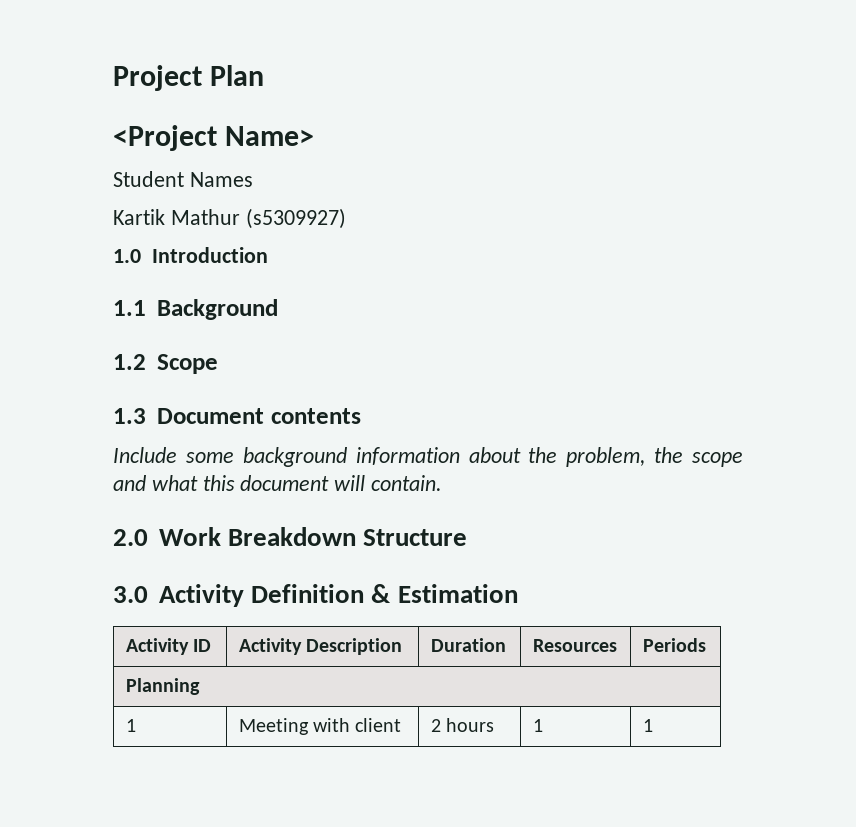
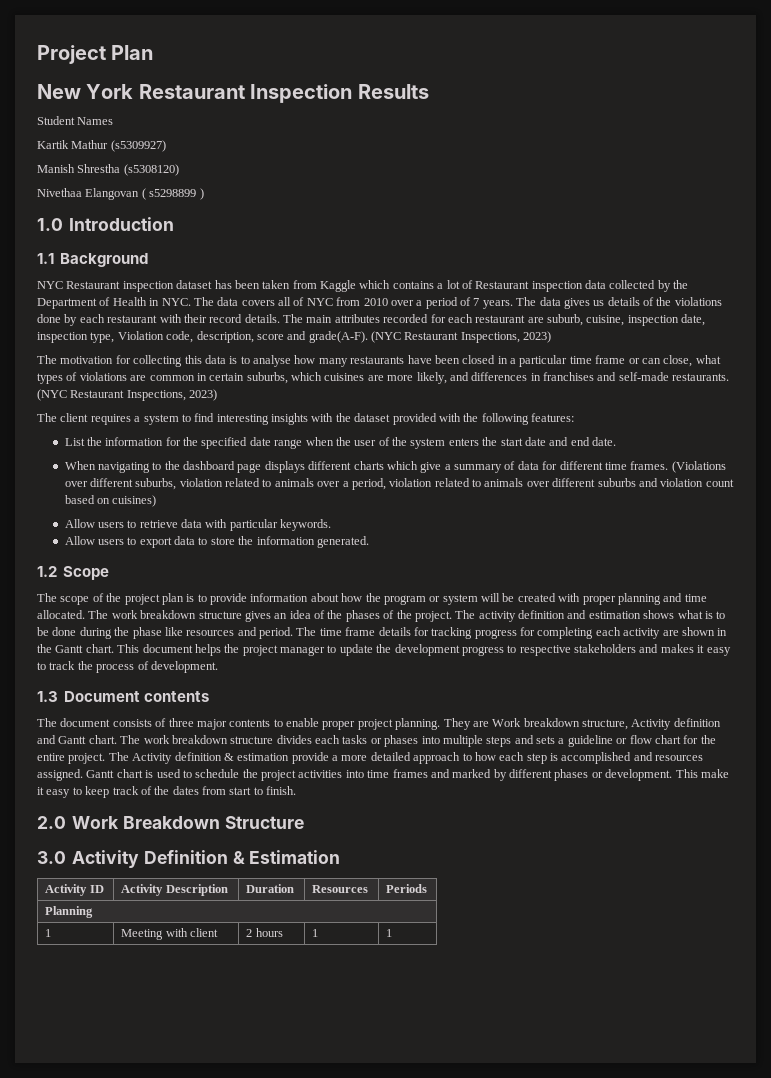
- <Project Name>
+ New York Restaurant Inspection Results
+ Manish Shrestha (s5308120)
+ Nivethaa Elangovan ( s5298899 )
  1.0 Introduction
  1.1 Background
+ NYC Restaurant inspection dataset has been taken from Kaggle which contains a lot of Restaurant inspection data collected by the Department of Health in NYC. The data covers all of NYC from 2010 over a period of 7 years. The data gives us details of the violations done by each restaurant with their record details. The main attributes recorded for each restaurant are suburb, cuisine, inspection date, inspection type, Violation code, description, score and grade(A-F). (NYC Restaurant Inspections, 2023)
+ The motivation for collecting this data is to analyse how many restaurants have been closed in a particular time frame or can close, what types of violations are common in certain suburbs, which cuisines are more likely, and differences in franchises and self-made restaurants. (NYC Restaurant Inspections, 2023)
+ The client requires a system to find interesting insights with the dataset provided with the following features:
+ List the information for the specified date range when the user of the system enters the start date and end date.
+ When navigating to the dashboard page displays different charts which give a summary of data for different time frames. (Violations over different suburbs, violation related to animals over a period, violation related to animals over different suburbs and violation count based on cuisines)
+ Allow users to retrieve data with particular keywords.
+ Allow users to export data to store the information generated.
  1.2 Scope
+ The scope of the project plan is to provide information about how the program or system will be created with proper planning and time allocated. The work breakdown structure gives an idea of the phases of the project. The activity definition and estimation shows what is to be done during the phase like resources and period. The time frame details for tracking progress for completing each activity are shown in the Gantt chart. This document helps the project manager to update the development progress to respective stakeholders and makes it easy to track the process of development.
  1.3 Document contents
- Include some background information about the problem, the scope and what this document will contain.
+ The document consists of three major contents to enable proper project planning. They are Work breakdown structure, Activity definition and Gantt chart. The work breakdown structure divides each tasks or phases into multiple steps and sets a guideline or flow chart for the entire project. The Activity definition & estimation provide a more detailed approach to how each step is accomplished and resources assigned. Gantt chart is used to schedule the project activities into time frames and marked by different phases or development. This make it easy to keep track of the dates from start to finish.

